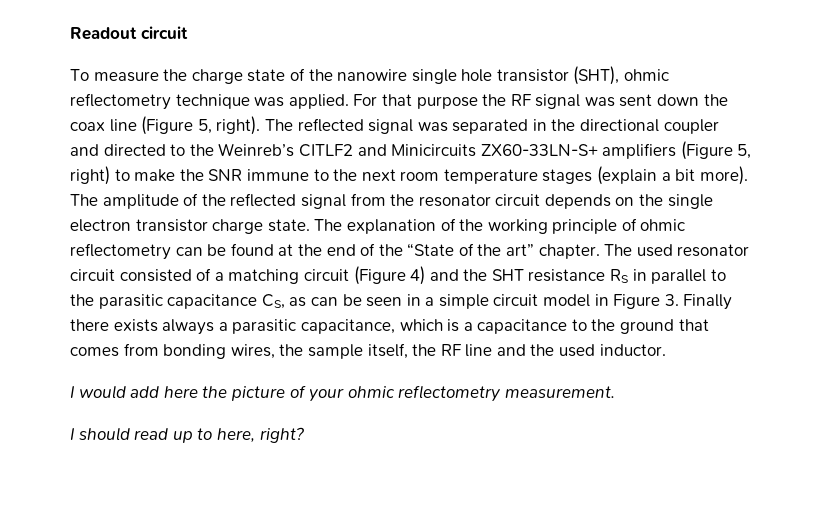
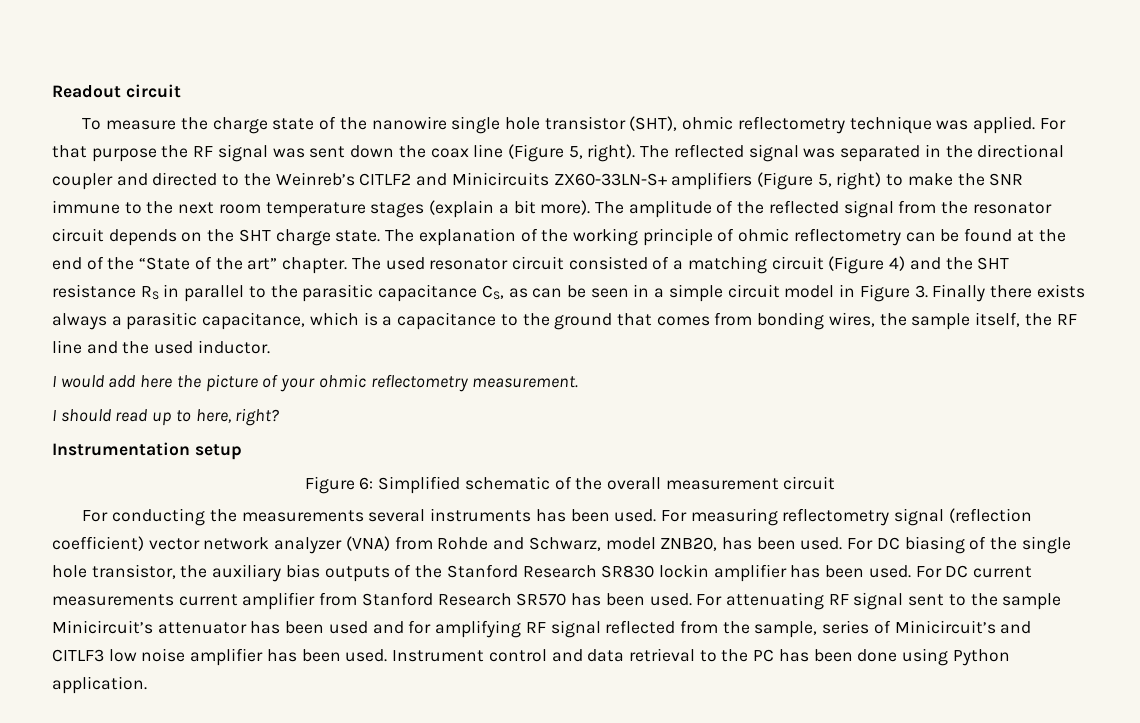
- The amplitude of the reflected signal from the resonator circuit depends on the single electron transistor charge state.
+ The amplitude of the reflected signal from the resonator circuit depends on the SHT charge state.
+ Instrumentation setup
+ Figure 6: Simplified schematic of the overall measurement circuit
+ For conducting the measurements several instruments has been used. For measuring reflectometry signal (reflection coefficient) vector network analyzer (VNA) from Rohde and Schwarz, model ZNB20, has been used. For DC biasing of the single hole transistor, the auxiliary bias outputs of the Stanford Research SR830 lockin amplifier has been used. For DC current measurements current amplifier from Stanford Research SR570 has been used. For attenuating RF signal sent to the sample Minicircuit’s attenuator has been used and for amplifying RF signal reflected from the sample, series of Minicircuit’s and CITLF3 low noise amplifier has been used. Instrument control and data retrieval to the PC has been done using Python application.

